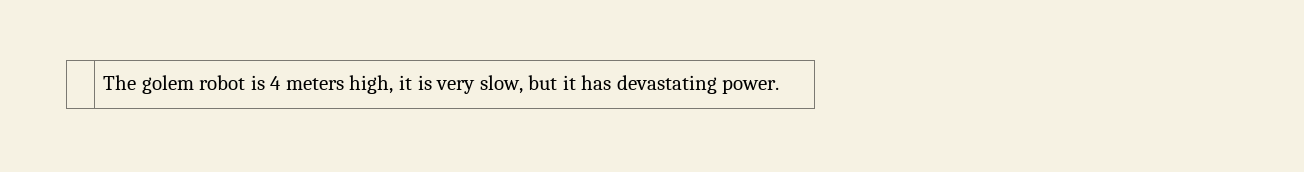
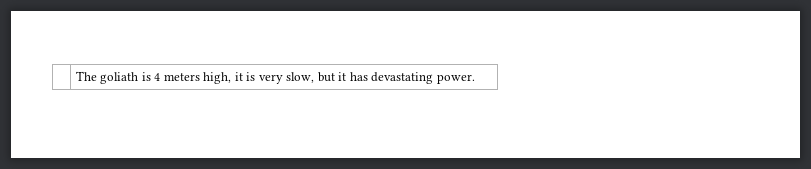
- | The golem robot is 4 meters high, it is very slow, but it has devastating power.
+ | The goliath is 4 meters high, it is very slow, but it has devastating power.

